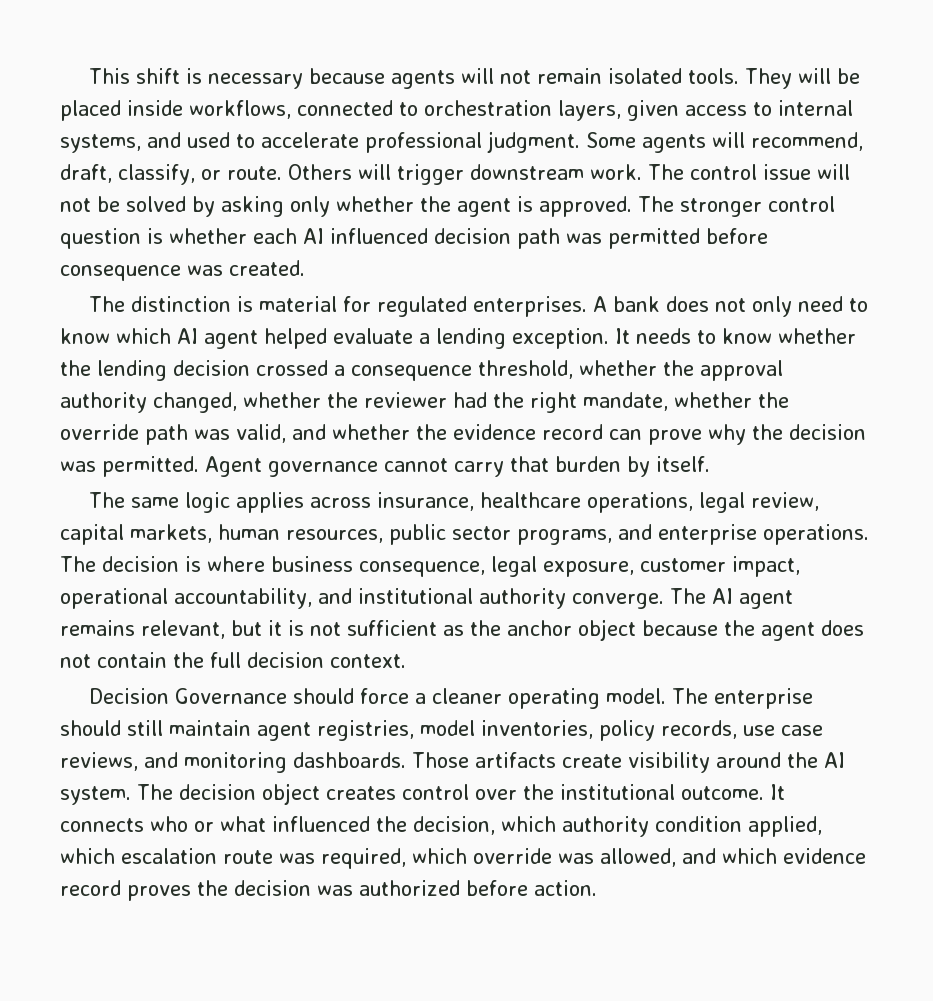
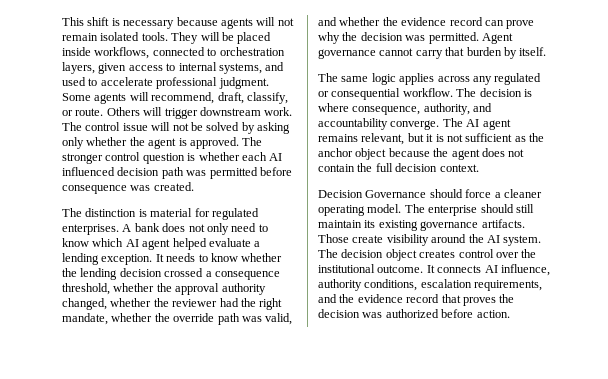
- The same logic applies across insurance, healthcare operations, legal review, capital markets, human resources, public sector programs, and enterprise operations. The decision is where business consequence, legal exposure, customer impact, operational accountability, and institutional authority converge.
+ The same logic applies across any regulated or consequential workflow. The decision is where consequence, authority, and accountability converge.
- The enterprise should still maintain agent registries, model inventories, policy records, use case reviews, and monitoring dashboards. Those artifacts create visibility around the AI system.
+ The enterprise should still maintain its existing governance artifacts. Those create visibility around the AI system.
- It connects who or what influenced the decision, which authority condition applied, which escalation route was required, which override was allowed, and which evidence record proves the decision was authorized before action.
+ It connects AI influence, authority conditions, escalation requirements, and the evidence record that proves the decision was authorized before action.

